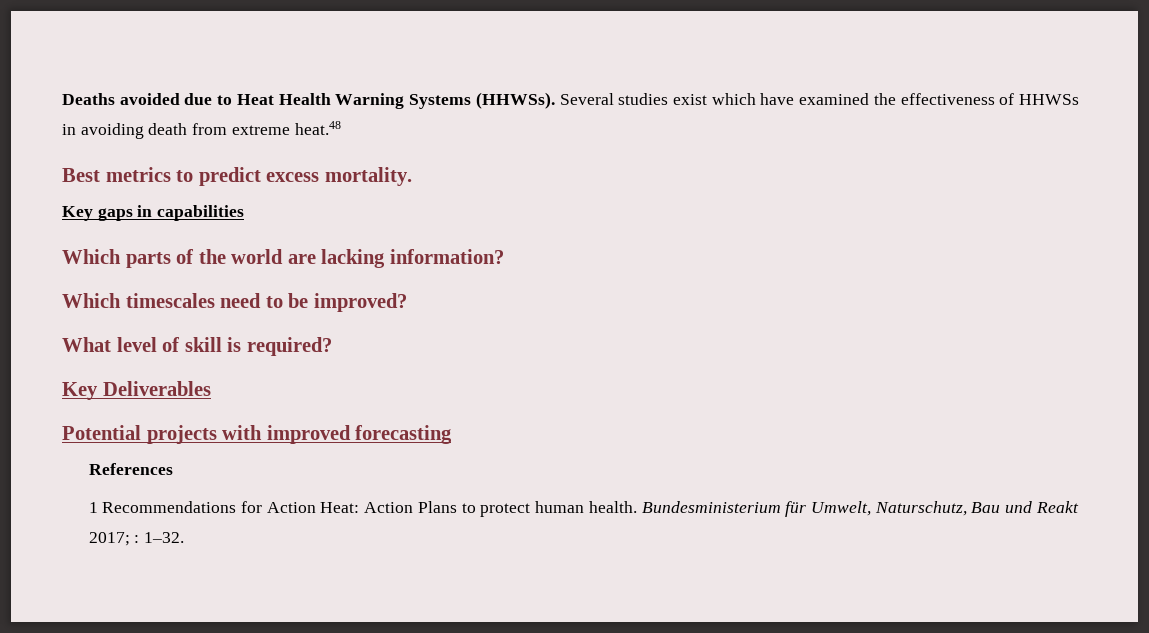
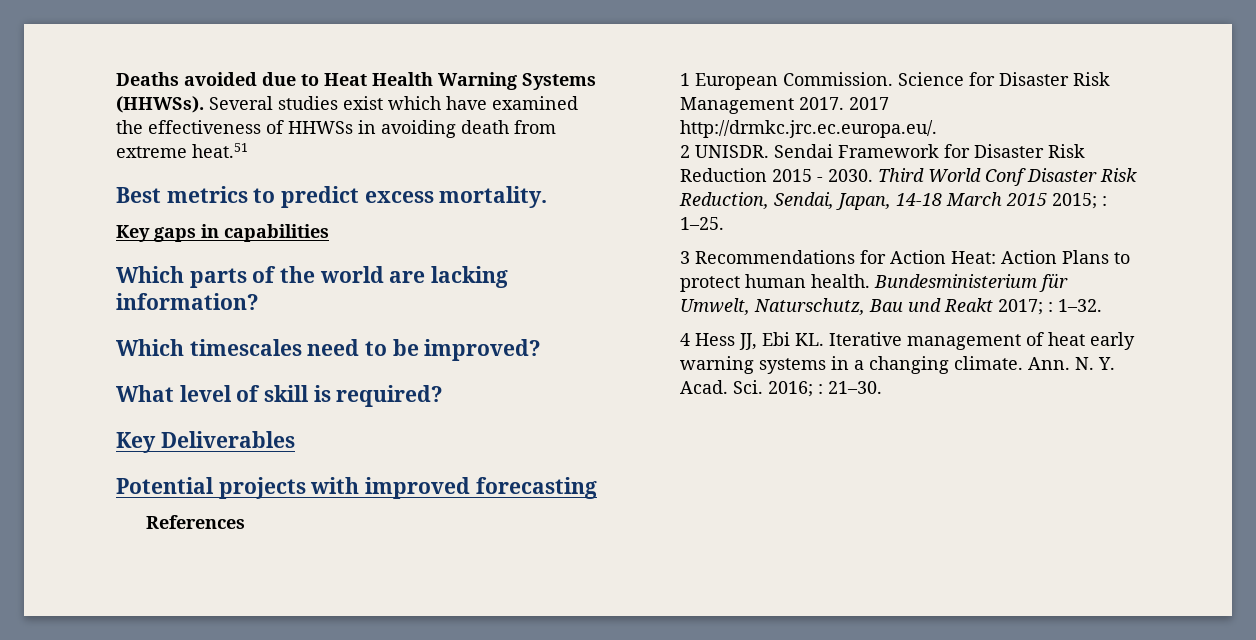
- Several studies exist which have examined the effectiveness of HHWSs in avoiding death from extreme heat.48
+ Several studies exist which have examined the effectiveness of HHWSs in avoiding death from extreme heat.51
- 1 Recommendations for Action Heat: Action Plans to protect human health.
+ 1 European Commission. Science for Disaster Risk Management 2017. 2017 http://drmkc.jrc.ec.europa.eu/.
+ 2 UNISDR. Sendai Framework for Disaster Risk Reduction 2015 - 2030. Third World Conf Disaster Risk Reduction, Sendai, Japan, 14-18 March 2015 2015; : 1–25.
+ 3 Recommendations for Action Heat: Action Plans to protect human health.
+ 4 Hess JJ, Ebi KL. Iterative management of heat early warning systems in a changing climate. Ann. N. Y. Acad. Sci. 2016; : 21–30.

